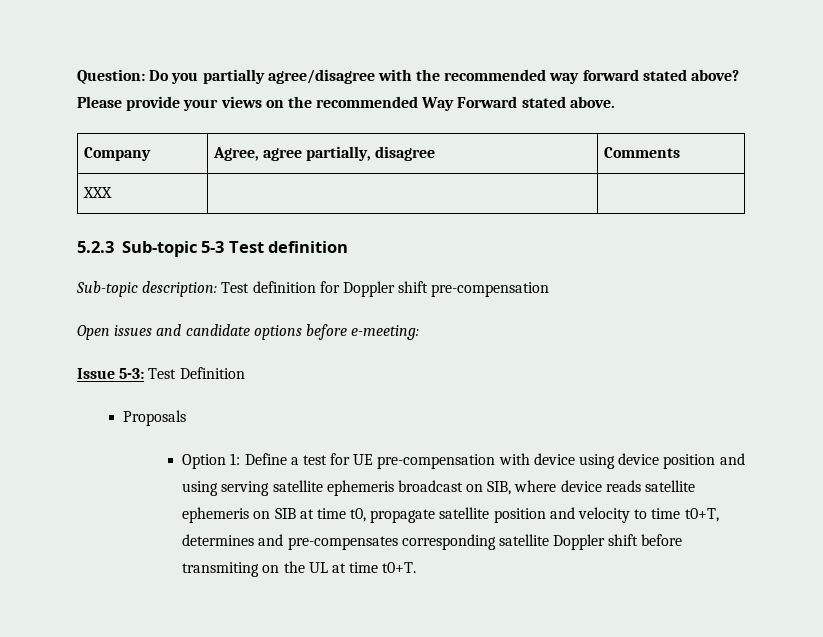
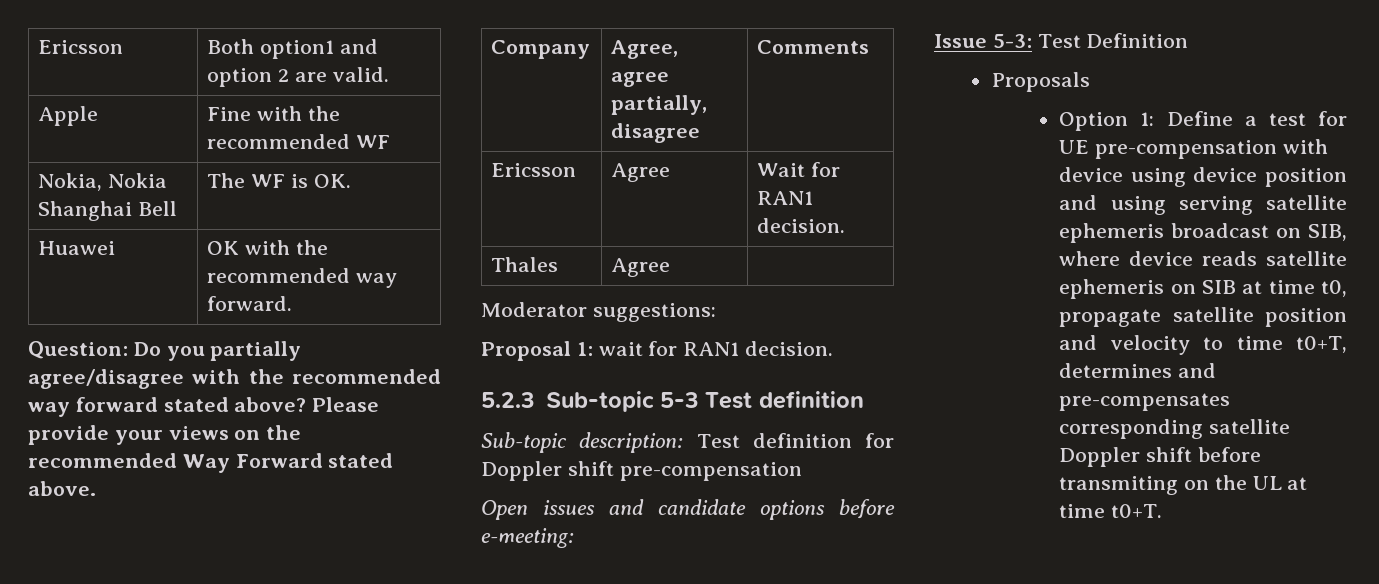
+ Ericsson | Both option1 and option 2 are valid.
+ Apple | Fine with the recommended WF
+ Nokia, Nokia Shanghai Bell | The WF is OK.
+ Huawei | OK with the recommended way forward.
- XXX | |
+ Ericsson | Agree | Wait for RAN1 decision.
+ Thales | Agree |
+ Moderator suggestions:
+ Proposal 1: wait for RAN1 decision.

